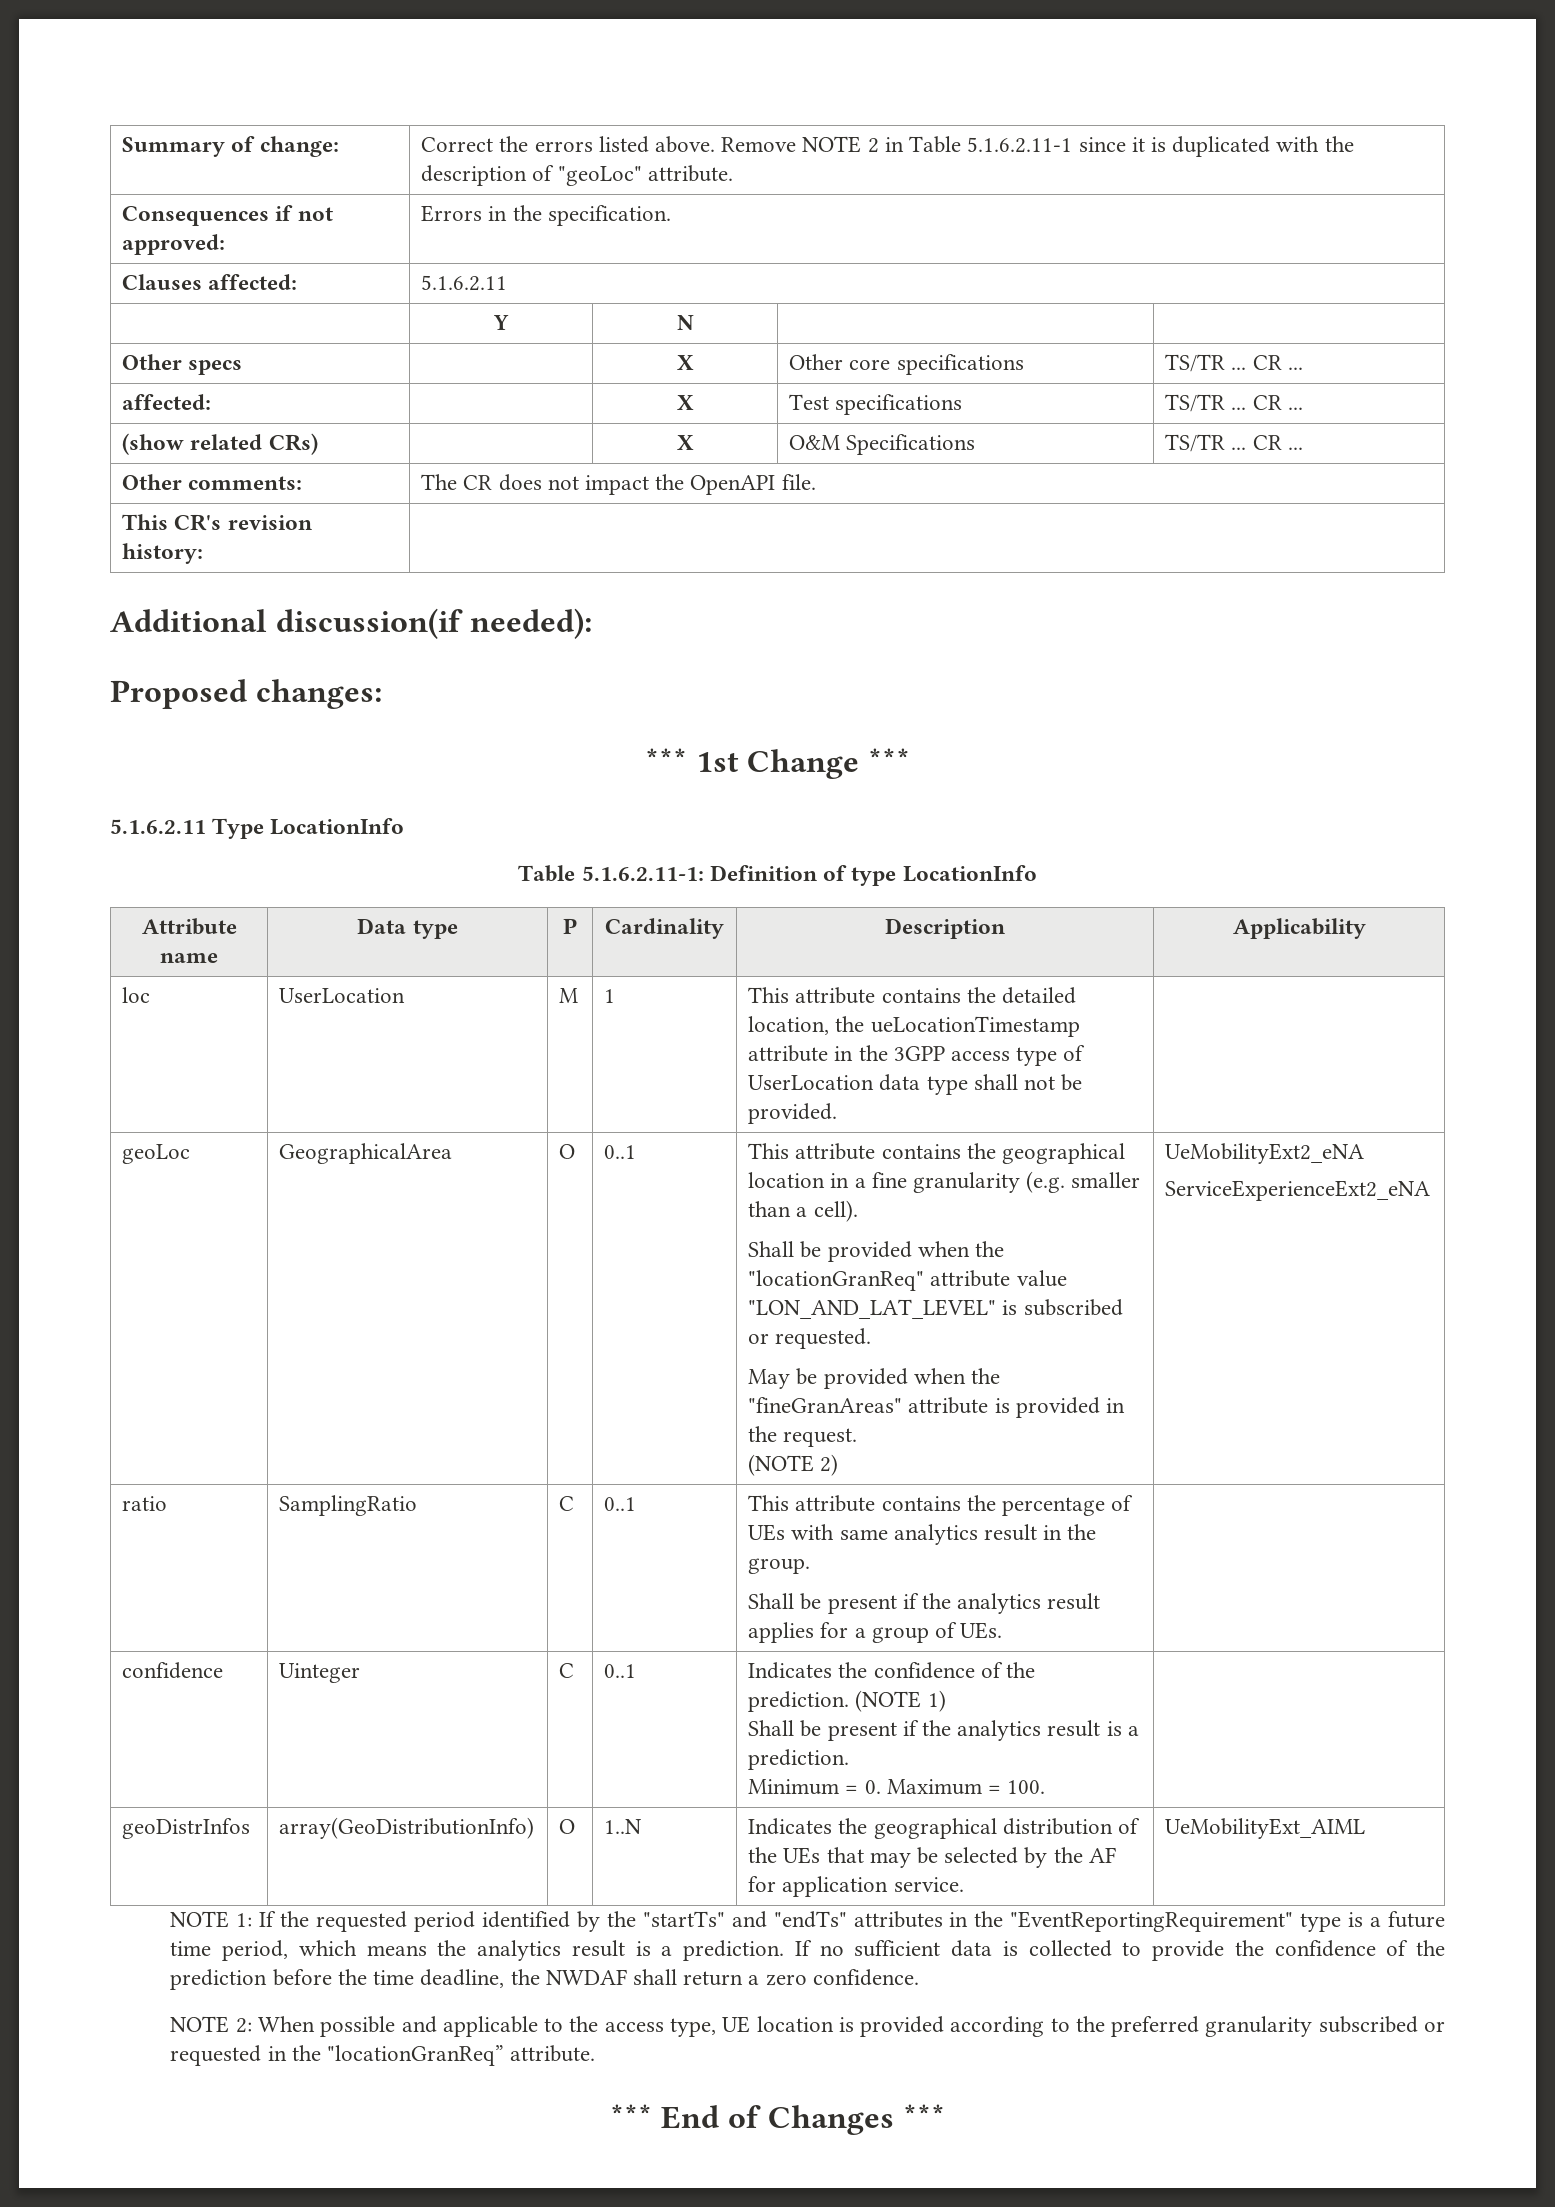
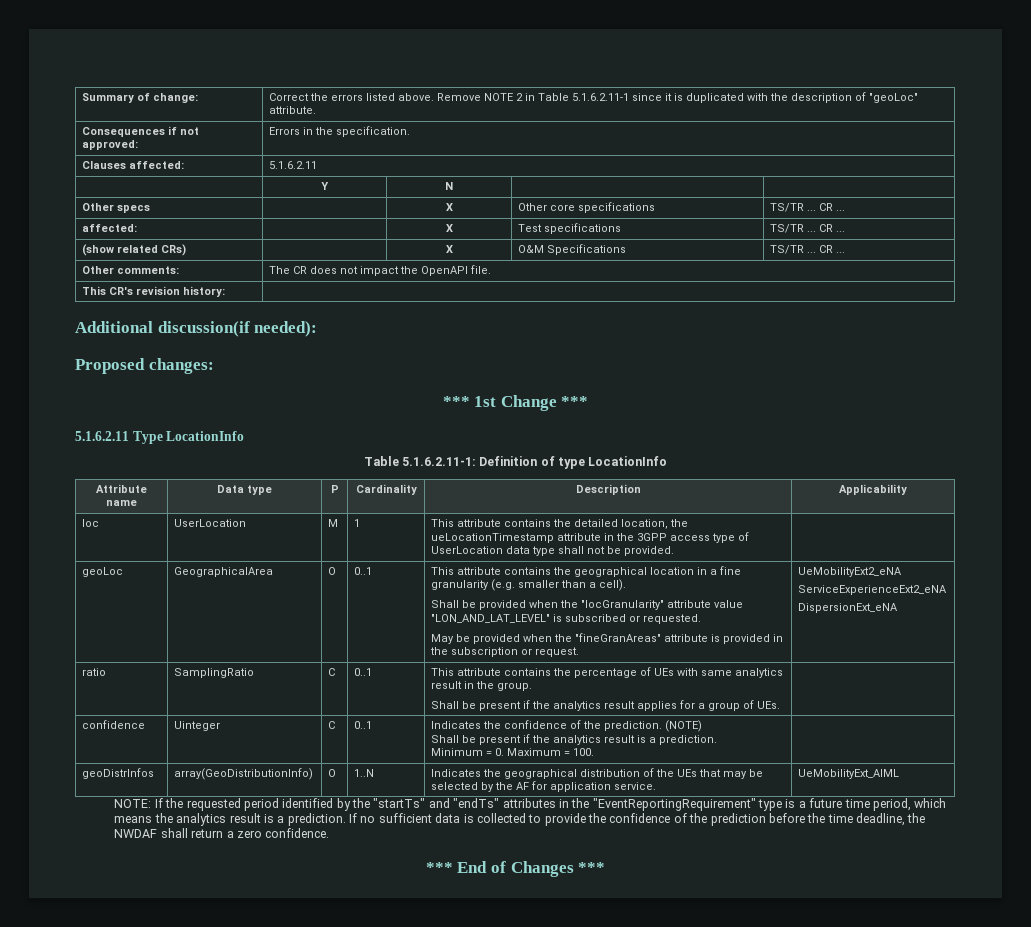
- Shall be provided when the "locationGranReq" attribute value "LON_AND_LAT_LEVEL" is subscribed or requested.
+ Shall be provided when the "locGranularity" attribute value "LON_AND_LAT_LEVEL" is subscribed or requested.
- May be provided when the "fineGranAreas" attribute is provided in the request.
+ May be provided when the "fineGranAreas" attribute is provided in the subscription or request.
- (NOTE 2)
+ DispersionExt_eNA
- confidence | Uinteger | C | 0..1 | Indicates the confidence of the prediction. (NOTE 1)
+ confidence | Uinteger | C | 0..1 | Indicates the confidence of the prediction. (NOTE)
- NOTE 1: If the requested period identified by the "startTs" and "endTs" attributes in the "EventReportingRequirement" type is a future time period, which means the analytics result is a prediction.
+ NOTE: If the requested period identified by the "startTs" and "endTs" attributes in the "EventReportingRequirement" type is a future time period, which means the analytics result is a prediction.
- NOTE 2: When possible and applicable to the access type, UE location is provided according to the preferred granularity subscribed or requested in the "locationGranReq” attribute.

